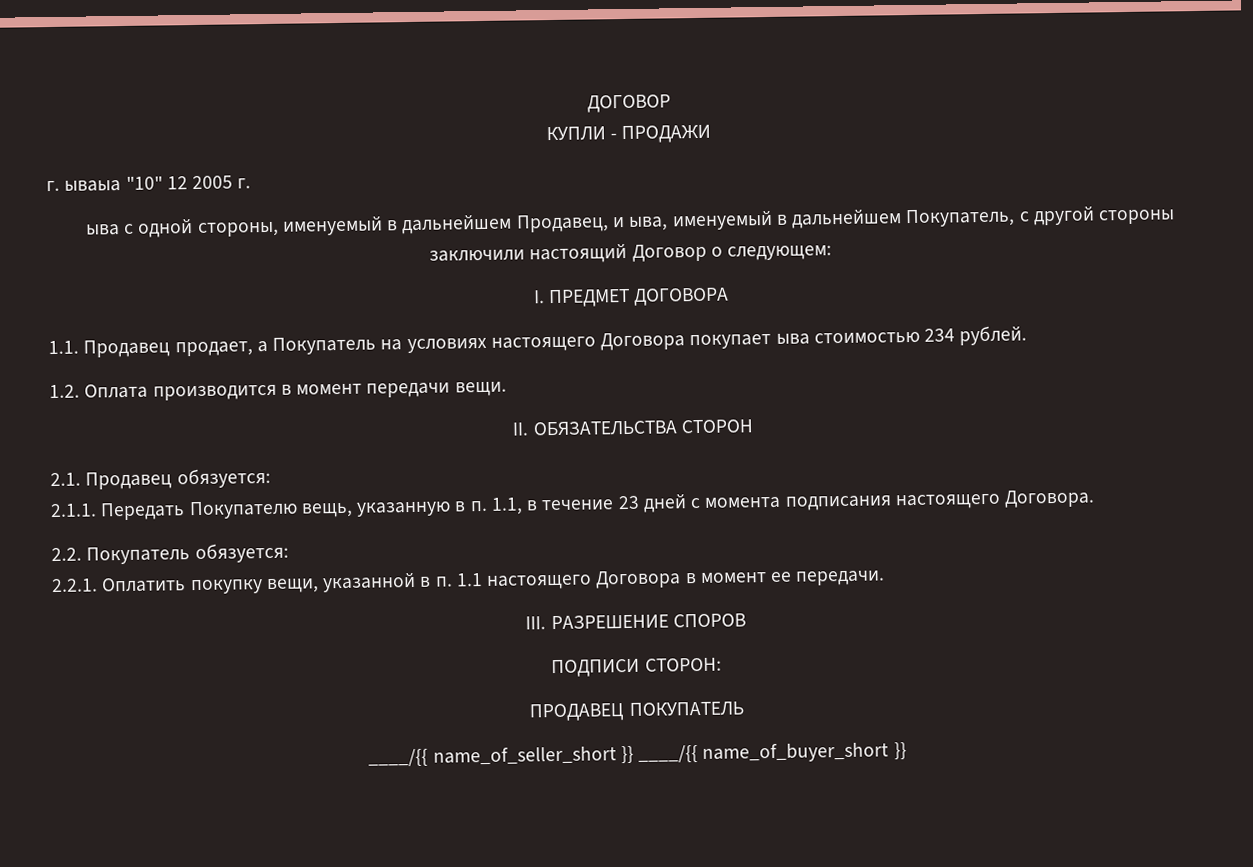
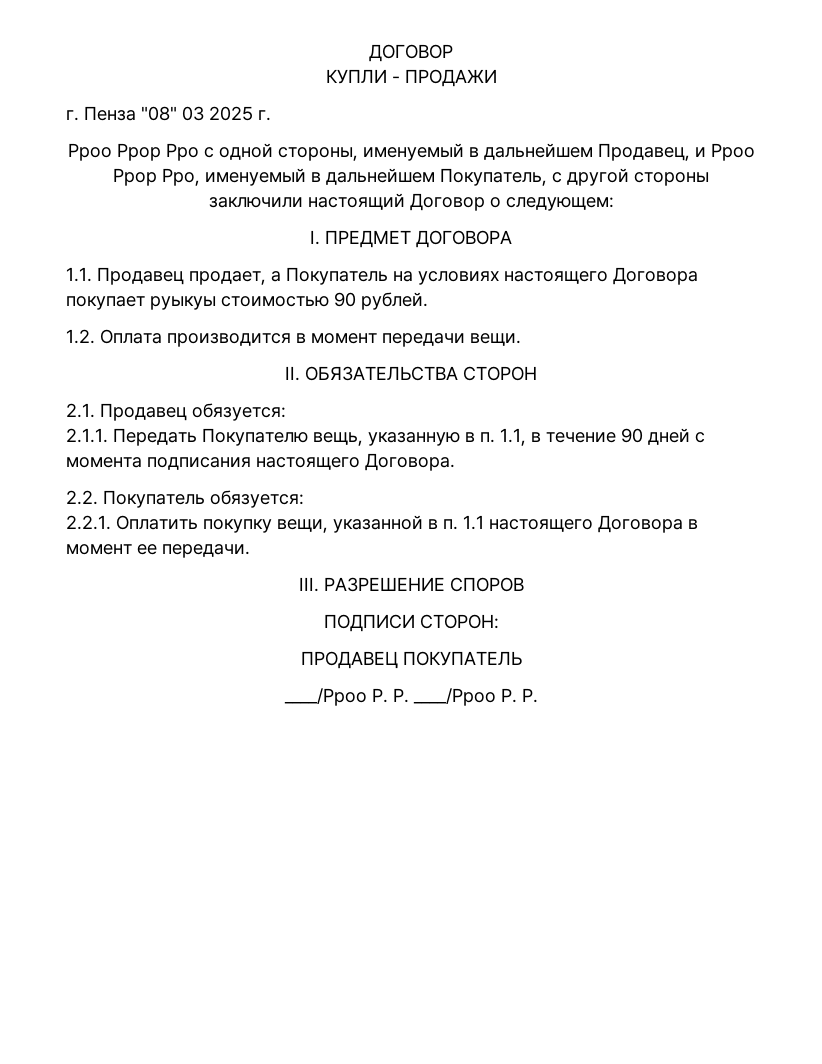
- г. ываыа "10" 12 2005 г.
- ыва с одной стороны, именуемый в дальнейшем Продавец, и ыва, именуемый в дальнейшем Покупатель, с другой стороны заключили настоящий Договор о следующем:
+ г. Пенза "08" 03 2025 г.
+ Рроо Ррор Рро с одной стороны, именуемый в дальнейшем Продавец, и Рроо Ррор Рро, именуемый в дальнейшем Покупатель, с другой стороны заключили настоящий Договор о следующем:
- 1.1. Продавец продает, а Покупатель на условиях настоящего Договора покупает ыва стоимостью 234 рублей.
+ 1.1. Продавец продает, а Покупатель на условиях настоящего Договора покупает руыкуы стоимостью 90 рублей.
- 2.1.1. Передать Покупателю вещь, указанную в п. 1.1, в течение 23 дней с момента подписания настоящего Договора.
+ 2.1.1. Передать Покупателю вещь, указанную в п. 1.1, в течение 90 дней с момента подписания настоящего Договора.
- ____/{{ name_of_seller_short }} ____/{{ name_of_buyer_short }}
+ ____/Рроо Р. Р. ____/Рроо Р. Р.

